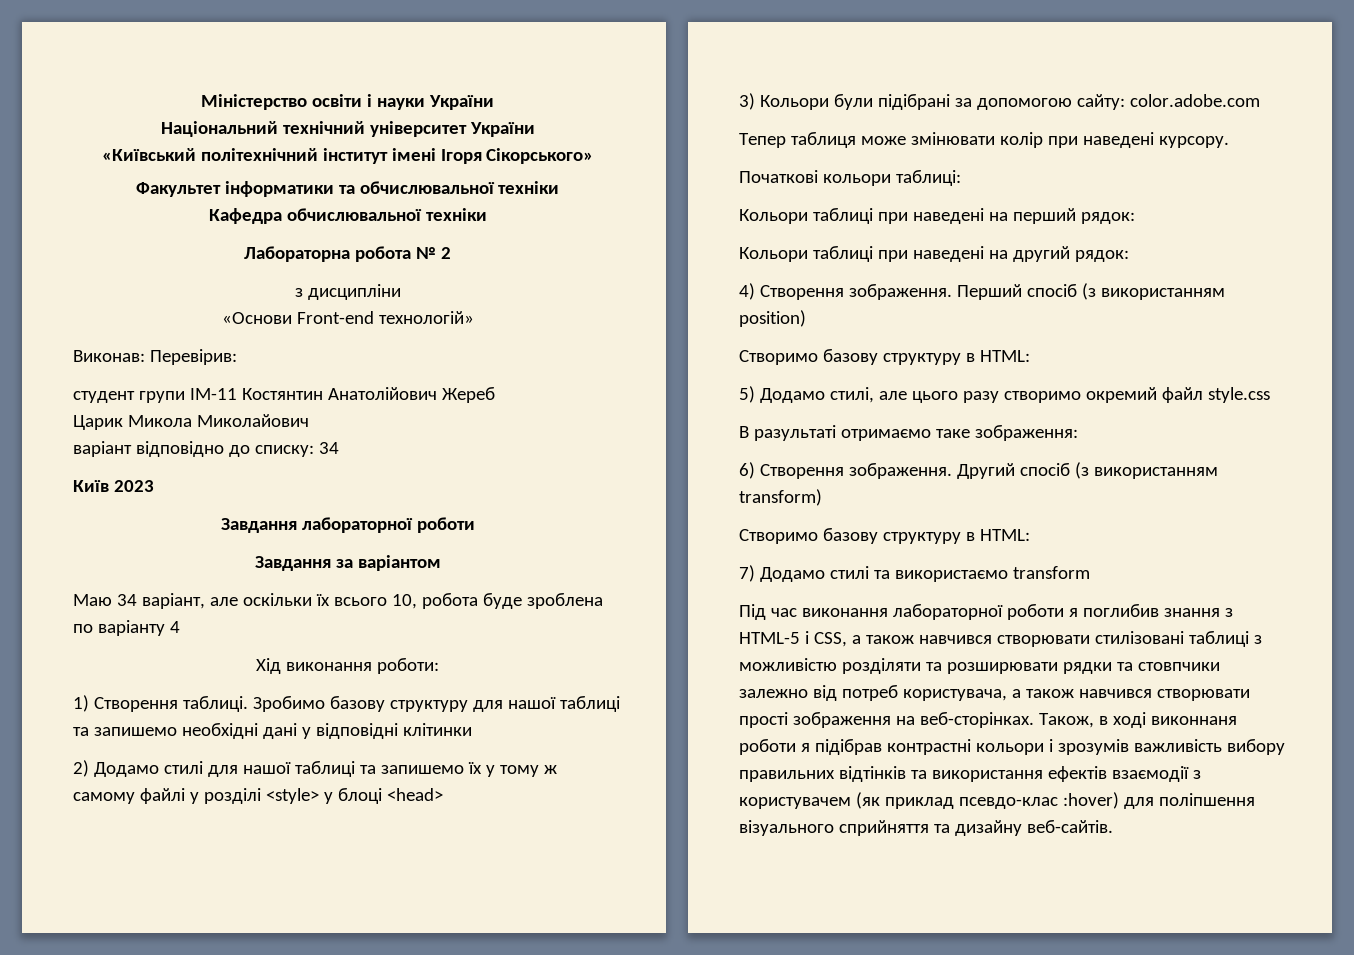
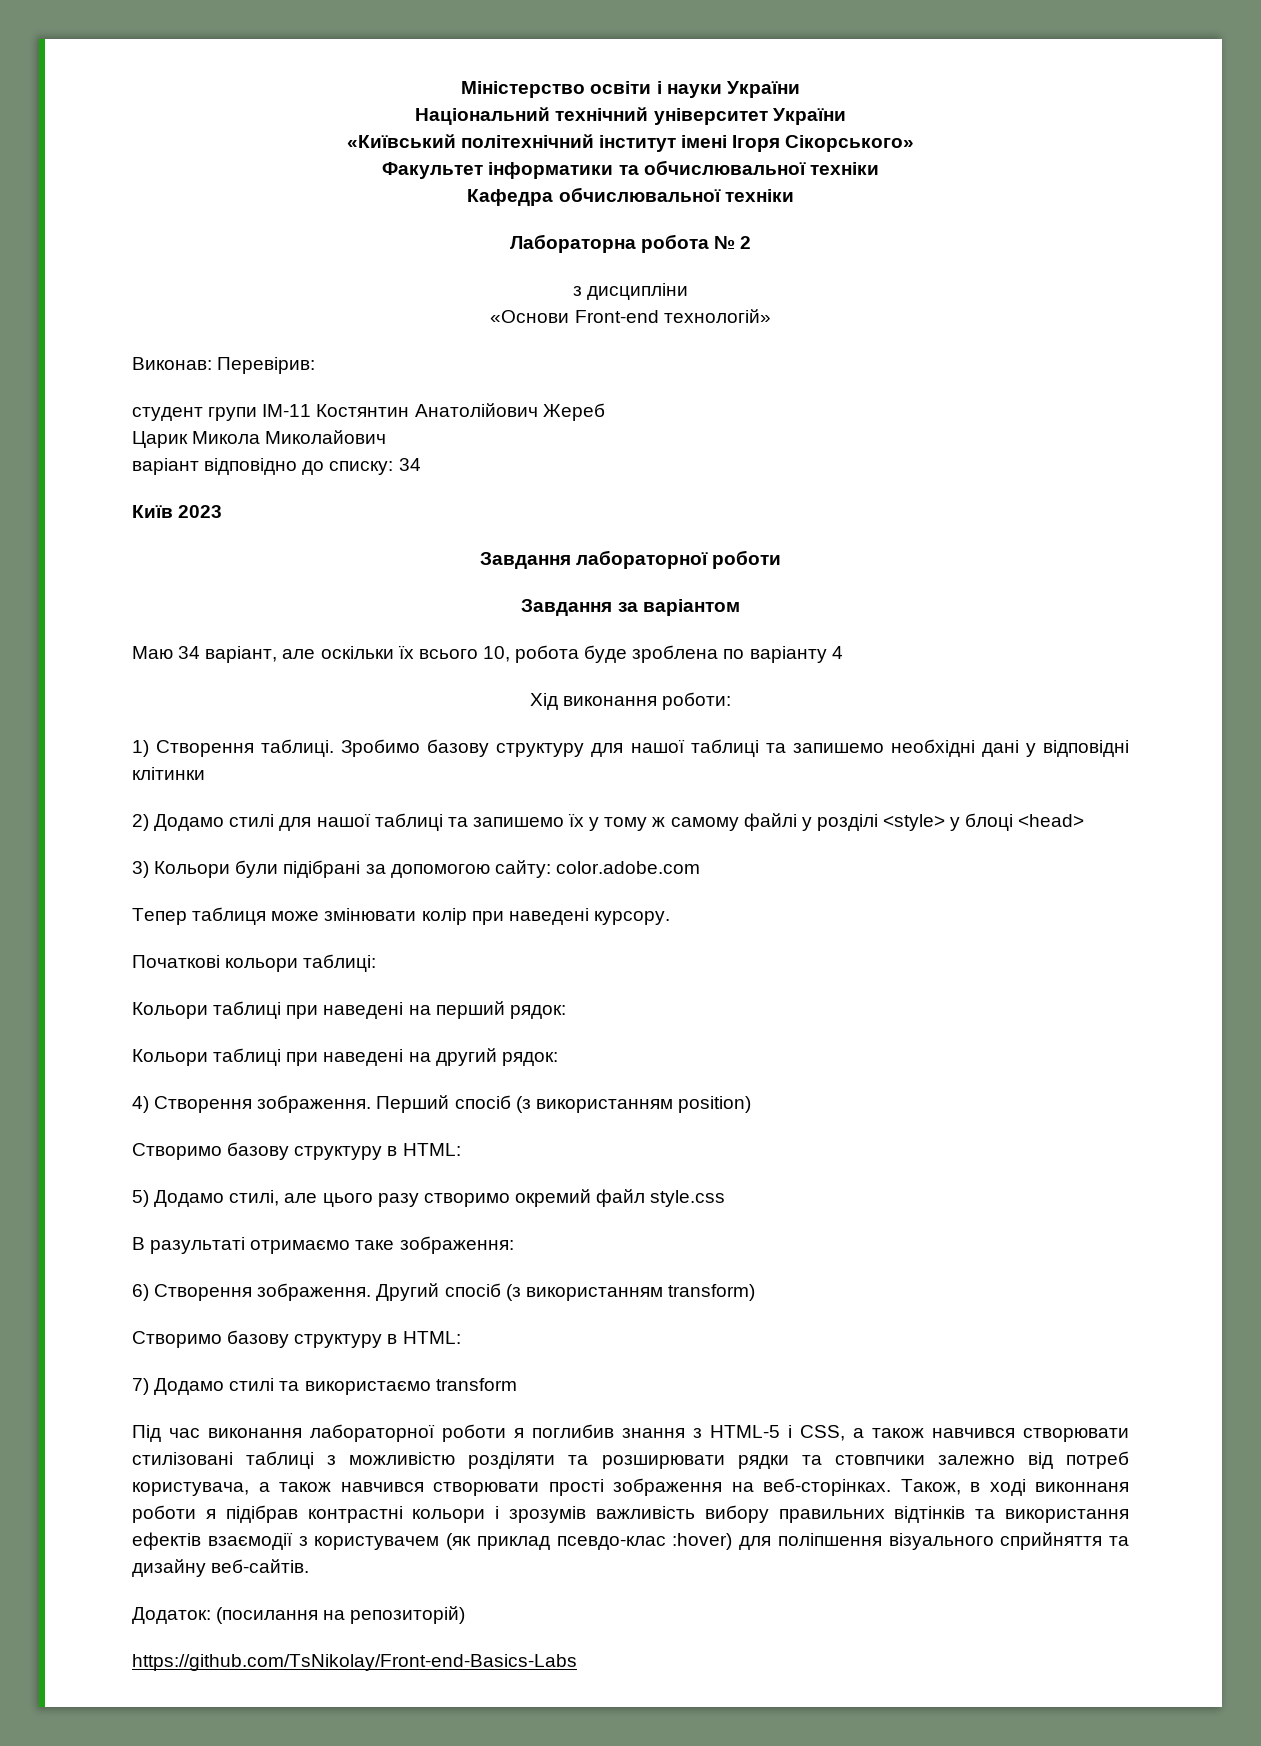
+ Додаток: (посилання на репозиторій)
+ https://github.com/TsNikolay/Front-end-Basics-Labs

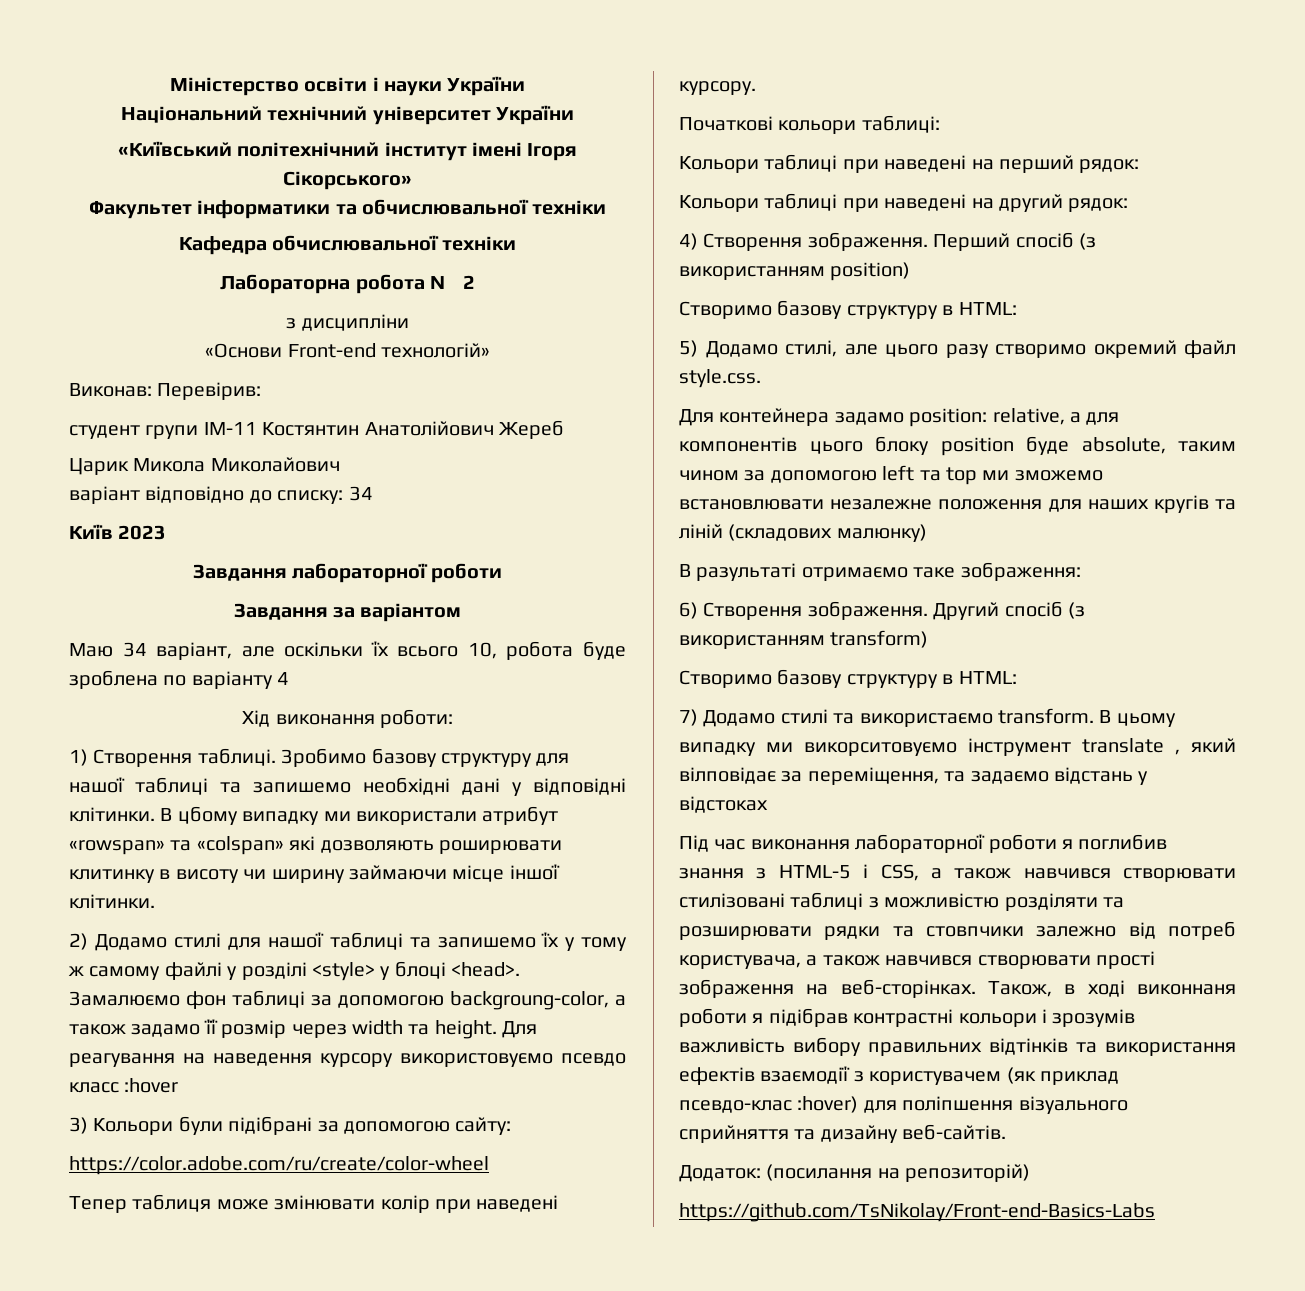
- Зробимо базову структуру для нашої таблиці та запишемо необхідні дані у відповідні клітинки
+ Зробимо базову структуру для нашої таблиці та запишемо необхідні дані у відповідні клітинки. В цбому випадку ми використали атрибут «rowspan» та «colspan» які дозволяють роширювати клитинку в висоту чи ширину займаючи місце іншої клітинки.
- 2) Додамо стилі для нашої таблиці та запишемо їх у тому ж самому файлі у розділі <style> у блоці <head>
+ 2) Додамо стилі для нашої таблиці та запишемо їх у тому ж самому файлі у розділі <style> у блоці <head>. Замалюємо фон таблиці за допомогою backgroung-color, а також задамо її розмір через width та height. Для реагування на наведення курсору використовуємо псевдо класс :hover
- 3) Кольори були підібрані за допомогою сайту: color.adobe.com
+ 3) Кольори були підібрані за допомогою сайту:
+ https://color.adobe.com/ru/create/color-wheel
- 5) Додамо стилі, але цього разу створимо окремий файл style.css
+ 5) Додамо стилі, але цього разу створимо окремий файл style.css.
+ Для контейнера задамо position: relative, а для компонентів цього блоку position буде absolute, таким чином за допомогою left та top ми зможемо встановлювати незалежне положення для наших кругів та ліній (складових малюнку)
- 7) Додамо стилі та використаємо transform
+ 7) Додамо стилі та використаємо transform. В цьому випадку ми викорситовуємо інструмент translate , який вілповідає за переміщення, та задаємо відстань у відстоках

